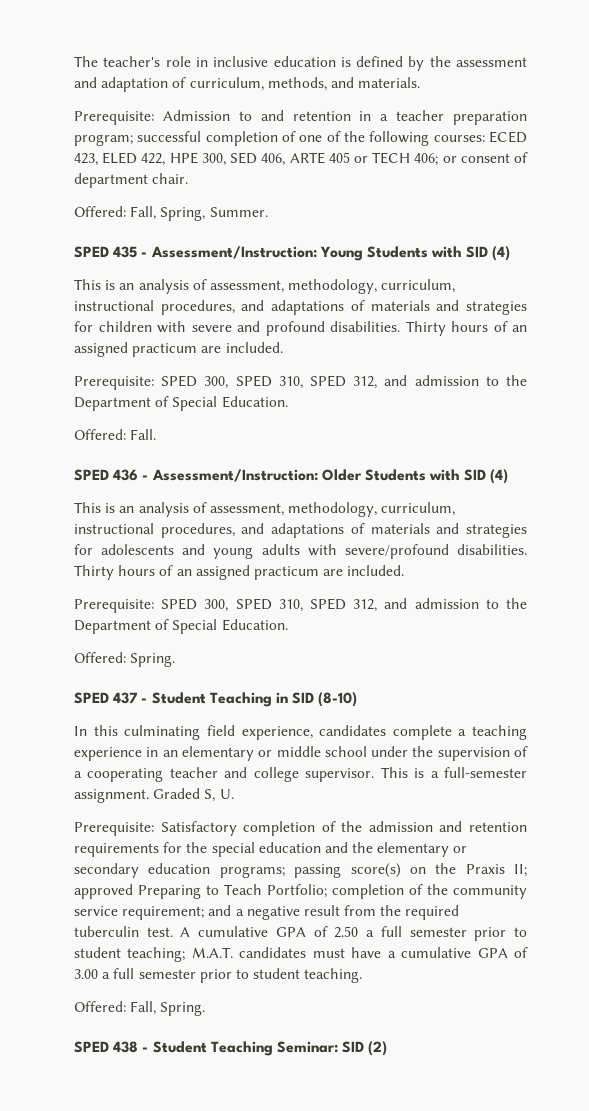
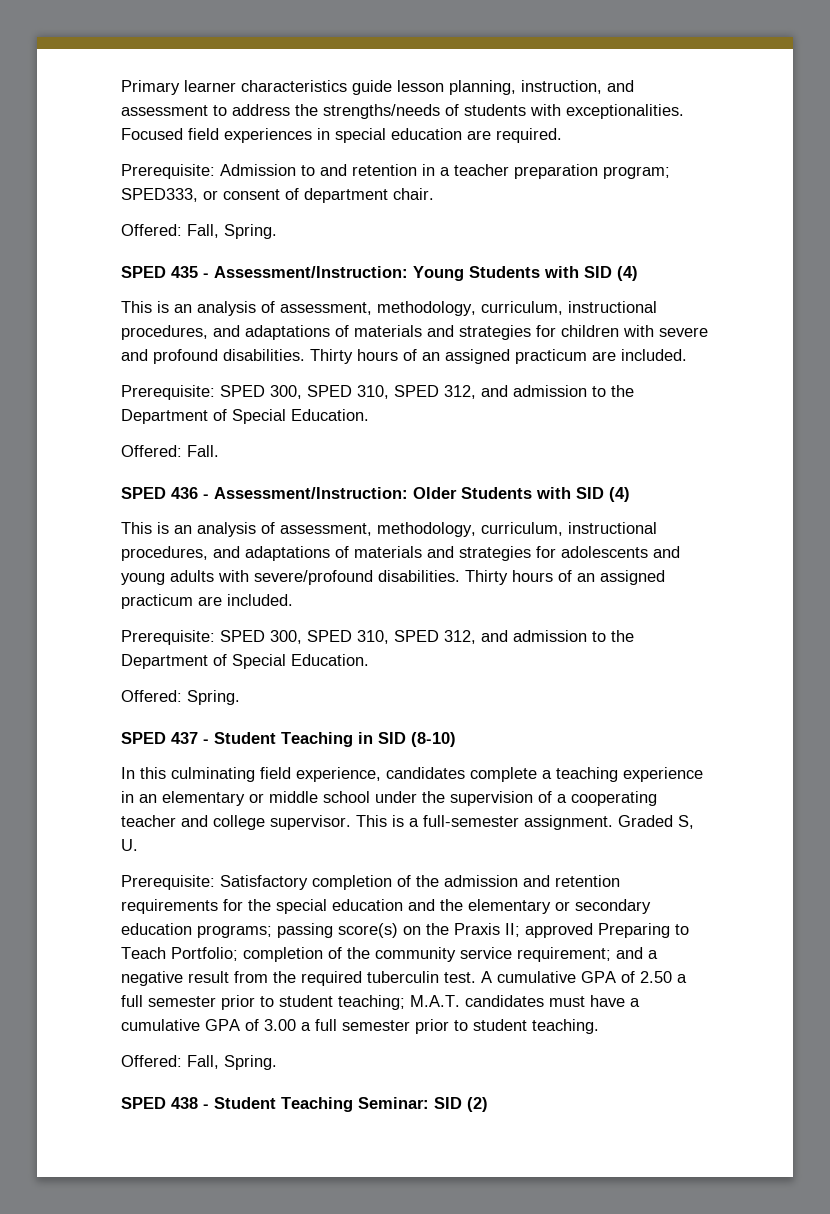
- The teacher's role in inclusive education is defined by the assessment and adaptation of curriculum, methods, and materials.
+ Primary learner characteristics guide lesson planning, instruction, and assessment to address the strengths/needs of students with exceptionalities. Focused field experiences in special education are required.
- Prerequisite: Admission to and retention in a teacher preparation program; successful completion of one of the following courses: ECED 423, ELED 422, HPE 300, SED 406, ARTE 405 or TECH 406; or consent of department chair.
- Offered: Fall, Spring, Summer.
+ Prerequisite: Admission to and retention in a teacher preparation program; SPED333, or consent of department chair.
+ Offered: Fall, Spring.

